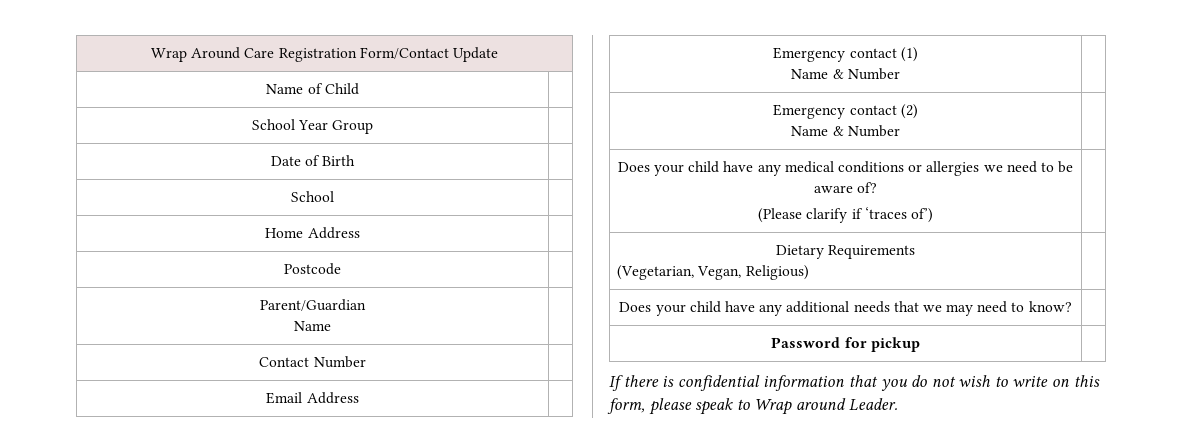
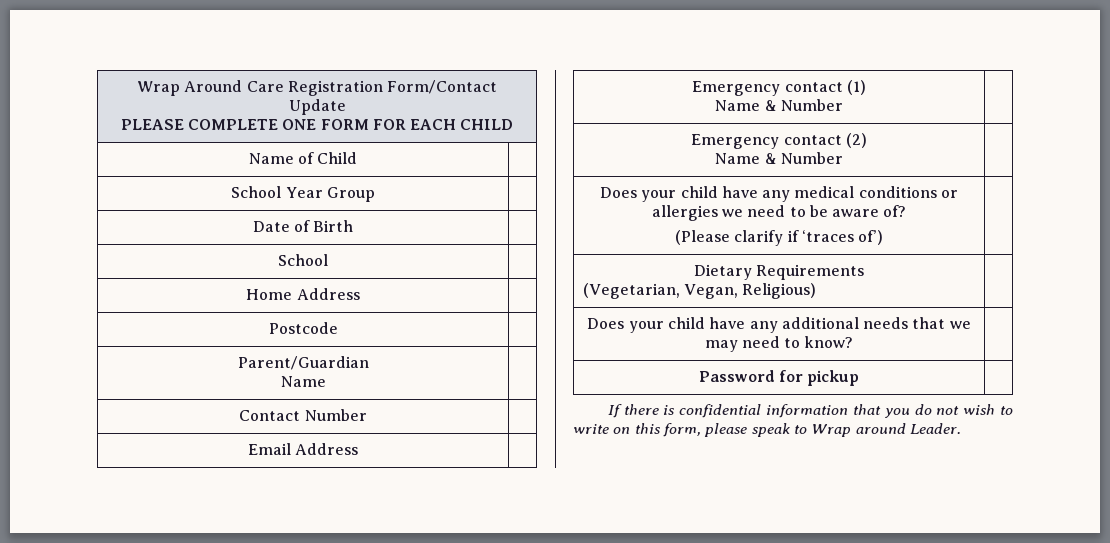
  Wrap Around Care Registration Form/Contact Update
+ PLEASE COMPLETE ONE FORM FOR EACH CHILD

